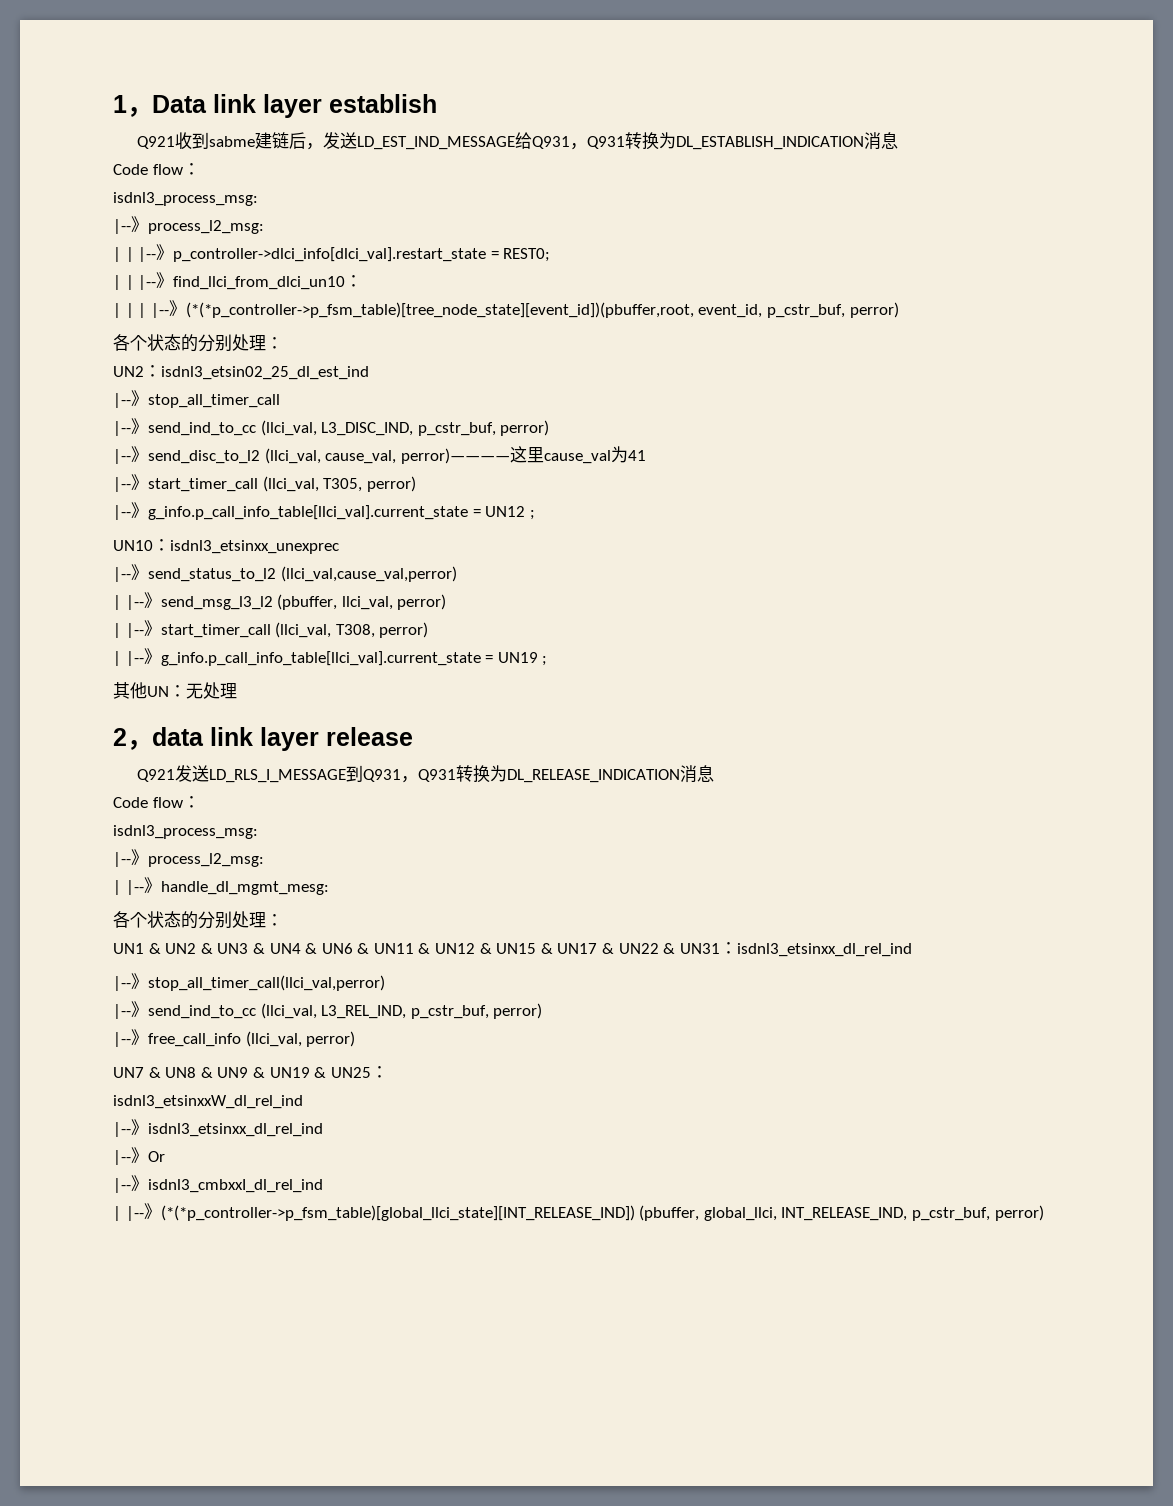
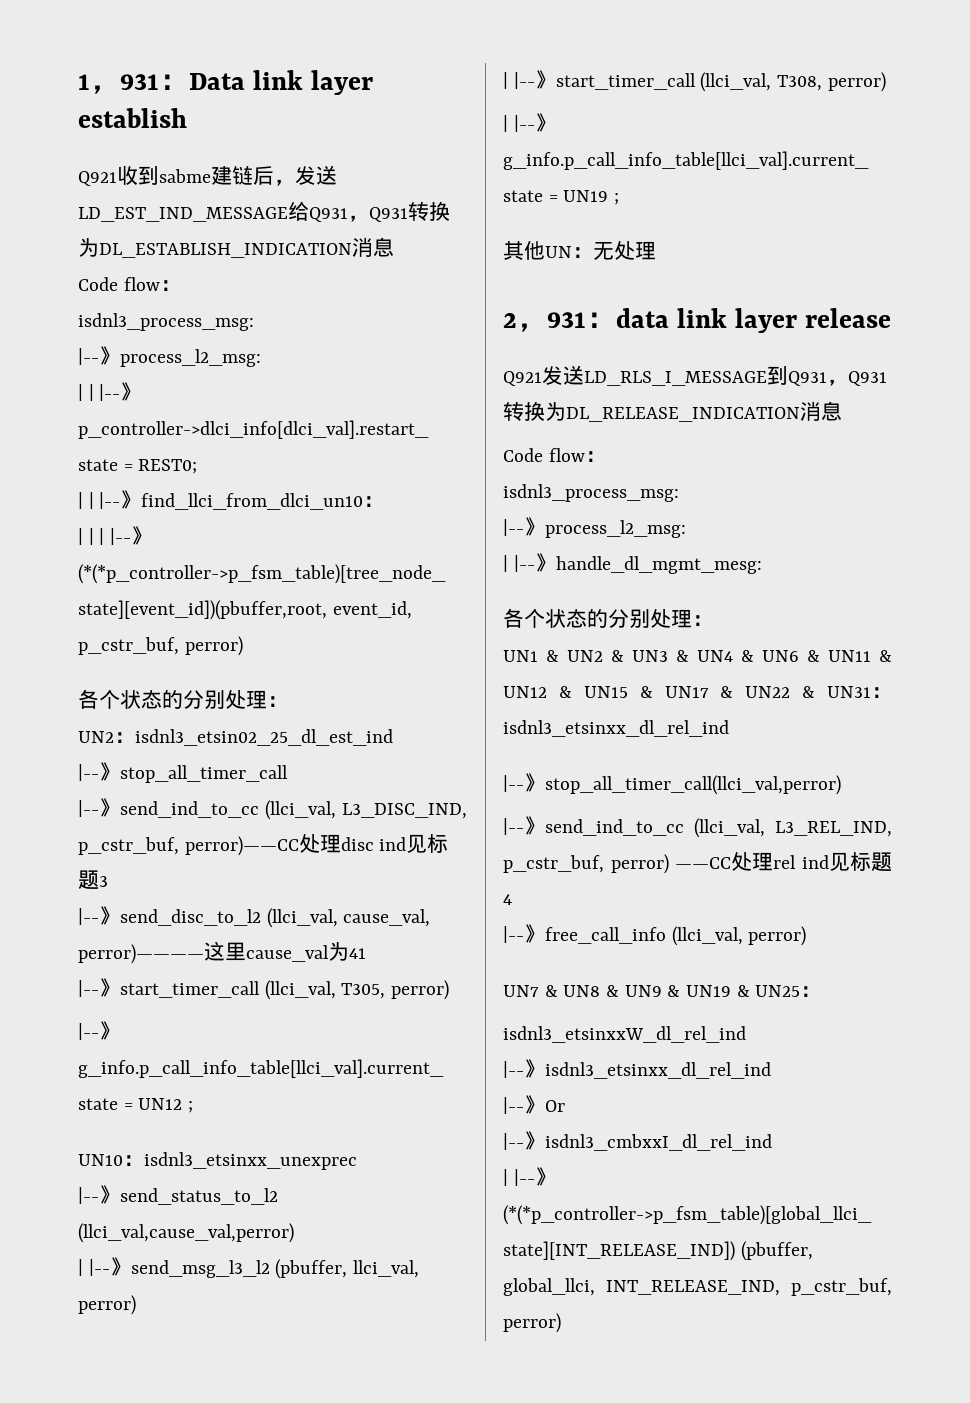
- 1，Data link layer establish
+ 1，931：Data link layer establish
- |--》send_ind_to_cc (llci_val, L3_DISC_IND, p_cstr_buf, perror)
+ |--》send_ind_to_cc (llci_val, L3_DISC_IND, p_cstr_buf, perror)——CC处理disc ind见标题3
- 2，data link layer release
+ 2，931：data link layer release
- |--》send_ind_to_cc (llci_val, L3_REL_IND, p_cstr_buf, perror)
+ |--》send_ind_to_cc (llci_val, L3_REL_IND, p_cstr_buf, perror) ——CC处理rel ind见标题4

